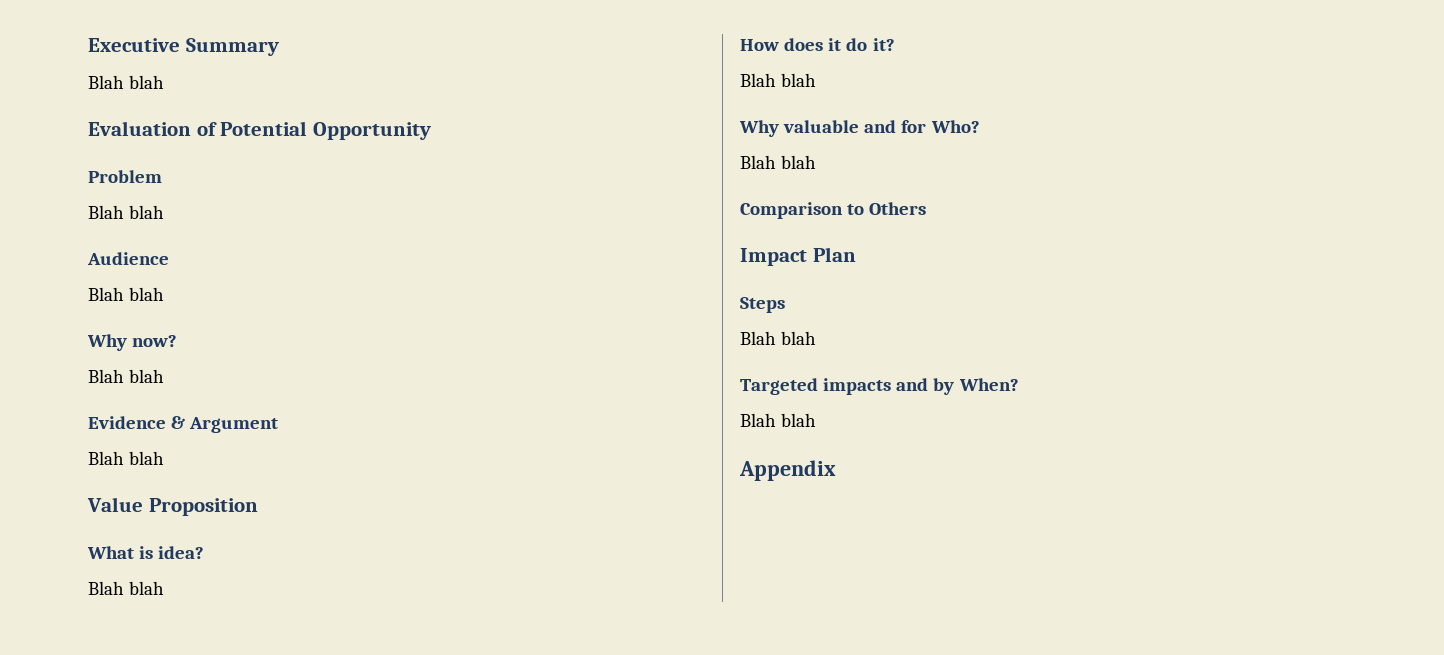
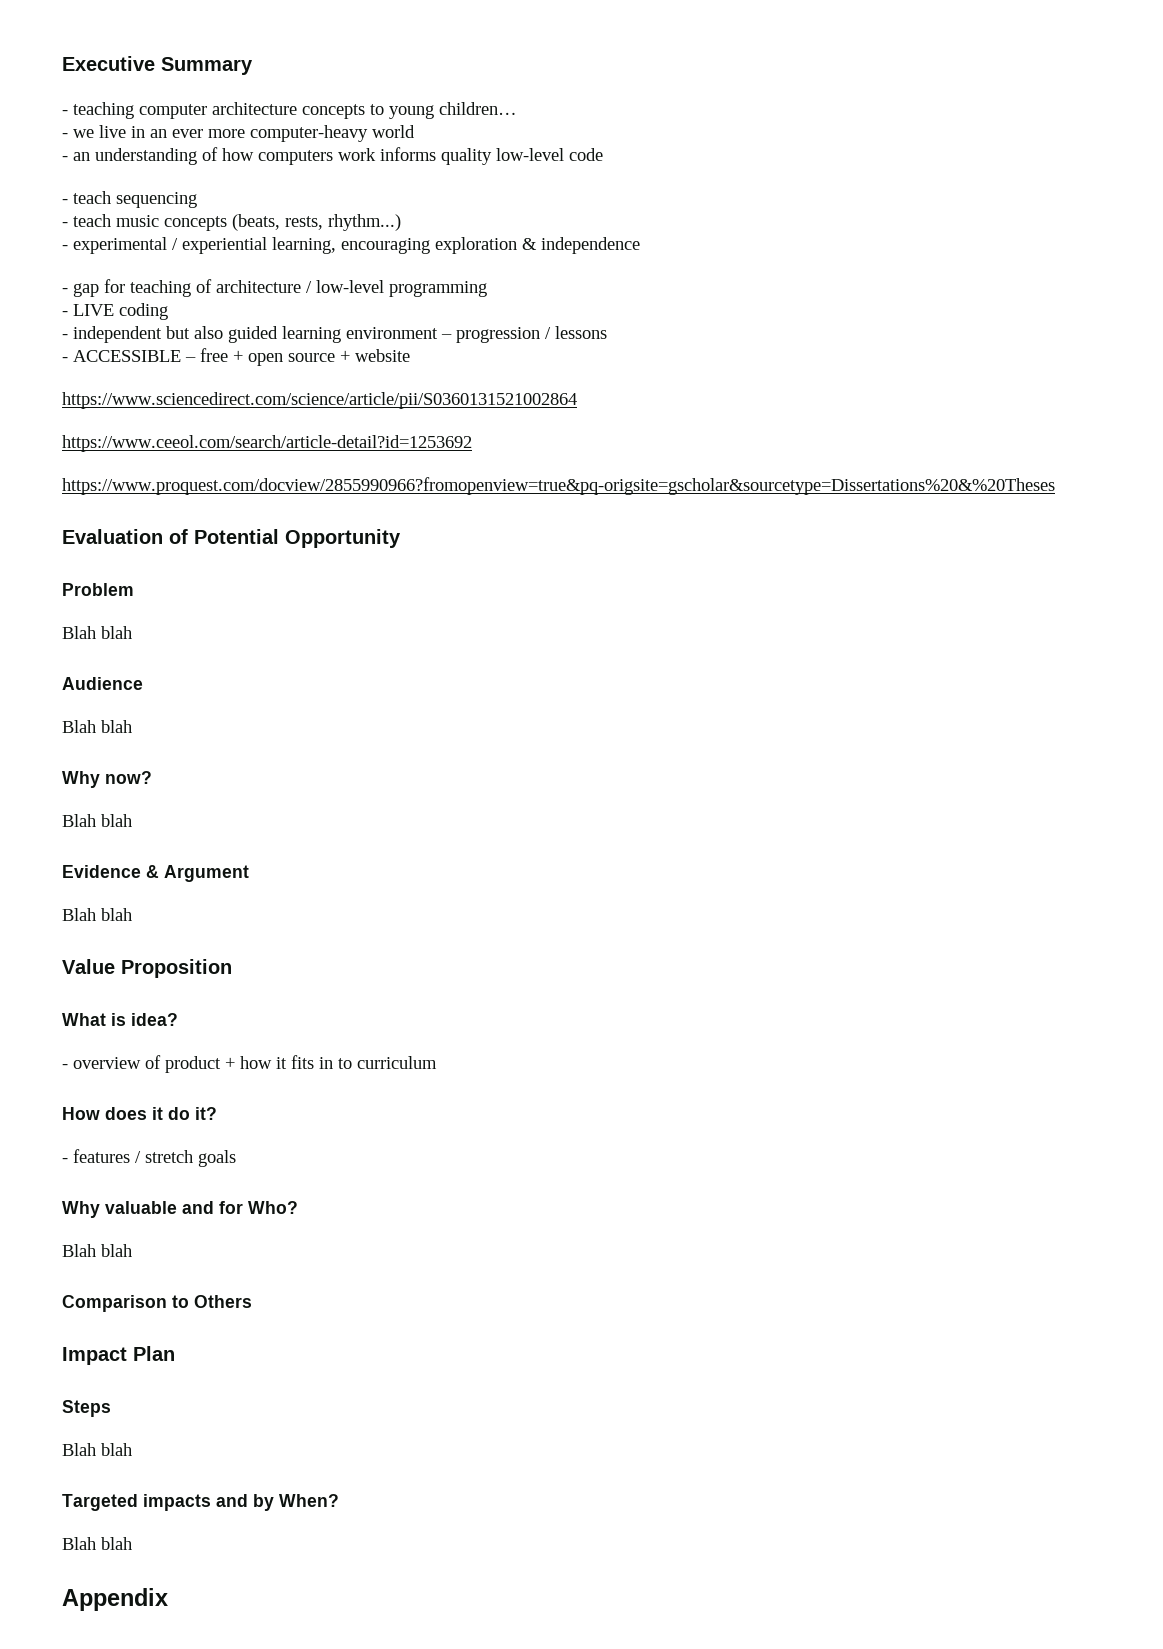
  Executive Summary
- Blah blah
+ - teaching computer architecture concepts to young children…
+ - we live in an ever more computer-heavy world
+ - an understanding of how computers work informs quality low-level code
+ - teach sequencing
+ - teach music concepts (beats, rests, rhythm...)
+ - experimental / experiential learning, encouraging exploration & independence
+ - gap for teaching of architecture / low-level programming
+ - LIVE coding
+ - independent but also guided learning environment – progression / lessons
+ - ACCESSIBLE – free + open source + website
+ https://www.sciencedirect.com/science/article/pii/S0360131521002864
+ https://www.ceeol.com/search/article-detail?id=1253692
+ https://www.proquest.com/docview/2855990966?fromopenview=true&pq-origsite=gscholar&sourcetype=Dissertations%20&%20Theses
  What is idea?
- Blah blah
+ - overview of product + how it fits in to curriculum
  How does it do it?
- Blah blah
+ - features / stretch goals

